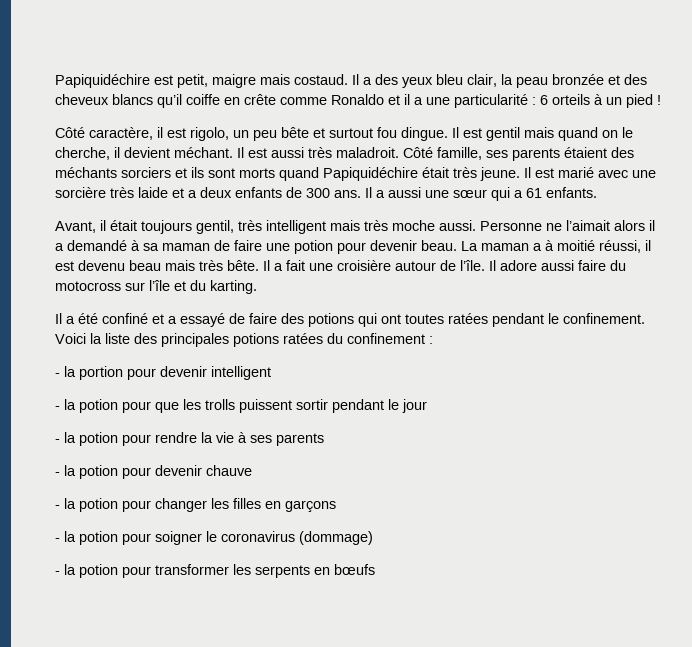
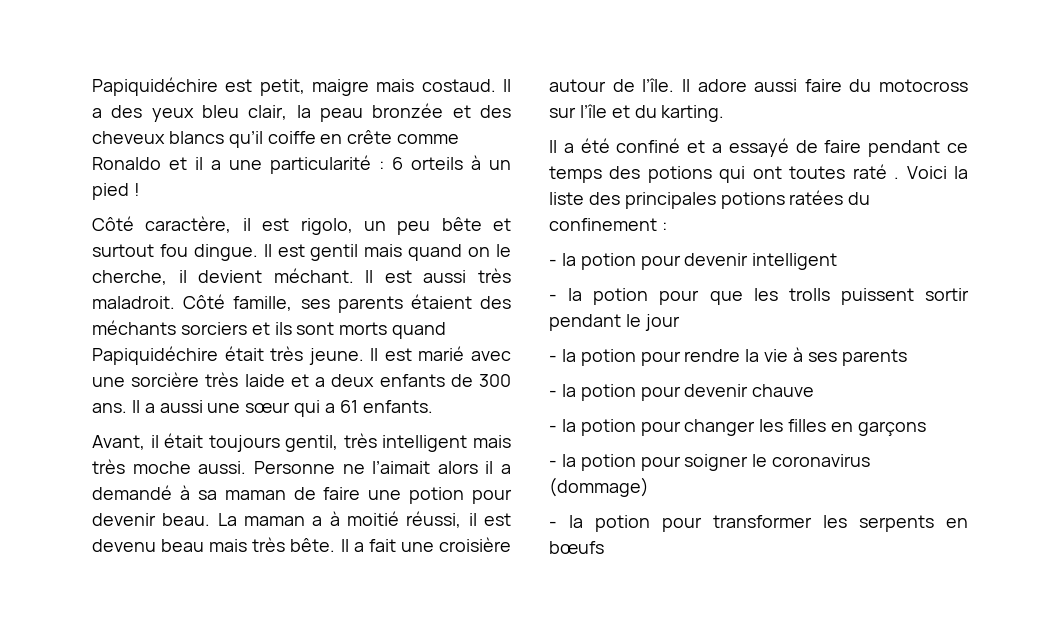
- Il a été confiné et a essayé de faire des potions qui ont toutes ratées pendant le confinement.
+ Il a été confiné et a essayé de faire pendant ce temps des potions qui ont toutes raté .
- - la portion pour devenir intelligent
+ - la potion pour devenir intelligent

